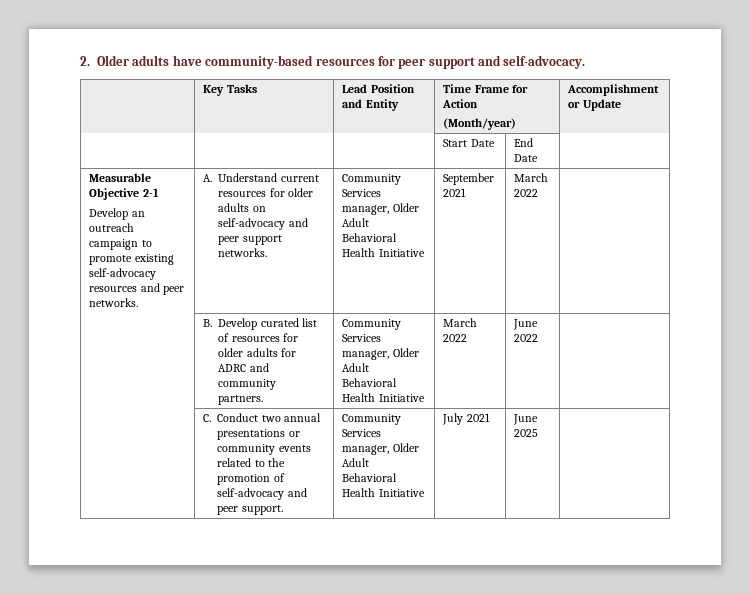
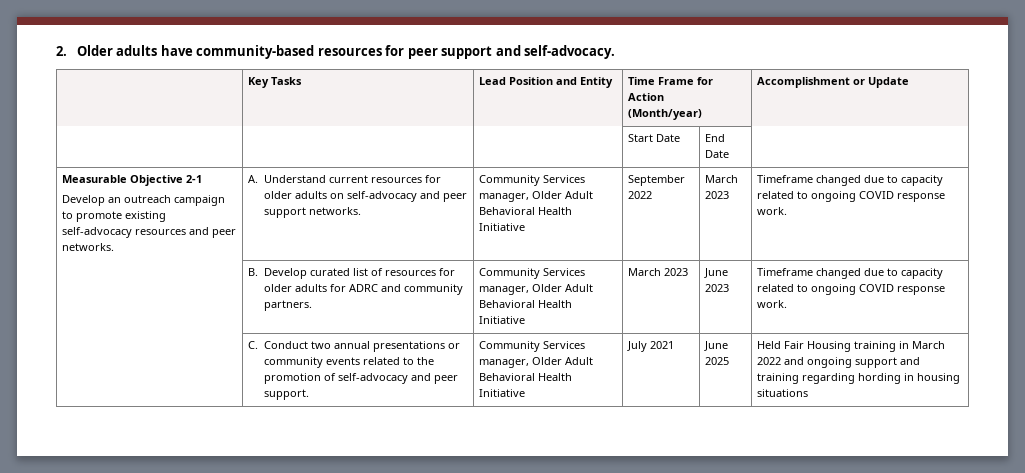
- September 2021 | March 2022
+ September 2022 | March 2023 | Timeframe changed due to capacity related to ongoing COVID response work.
- | B. Develop curated list of resources for older adults for ADRC and community partners. | Community Services manager, Older Adult Behavioral Health Initiative | March 2022 | June 2022 |
+ | B. Develop curated list of resources for older adults for ADRC and community partners. | Community Services manager, Older Adult Behavioral Health Initiative | March 2023 | June 2023 | Timeframe changed due to capacity related to ongoing COVID response work.
+ Held Fair Housing training in March 2022 and ongoing support and training regarding hording in housing situations

